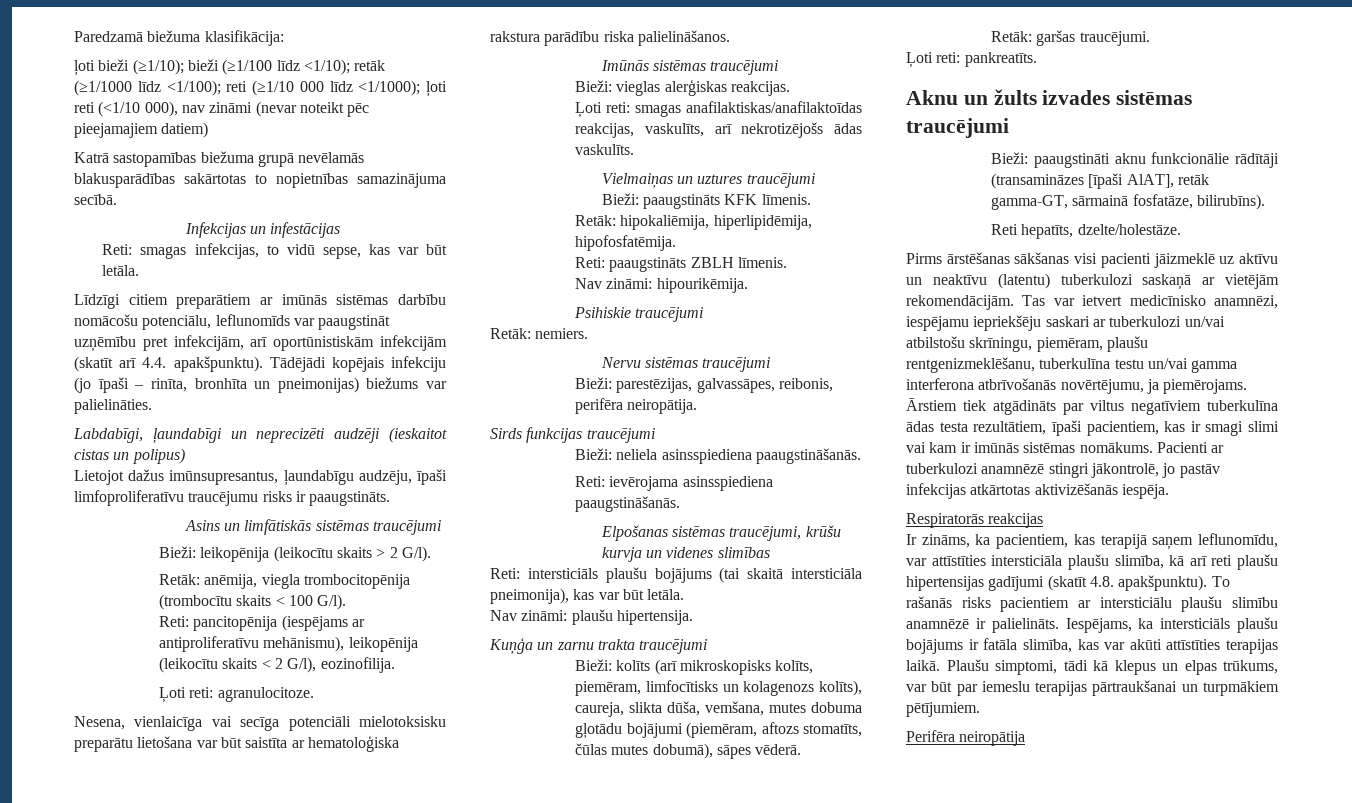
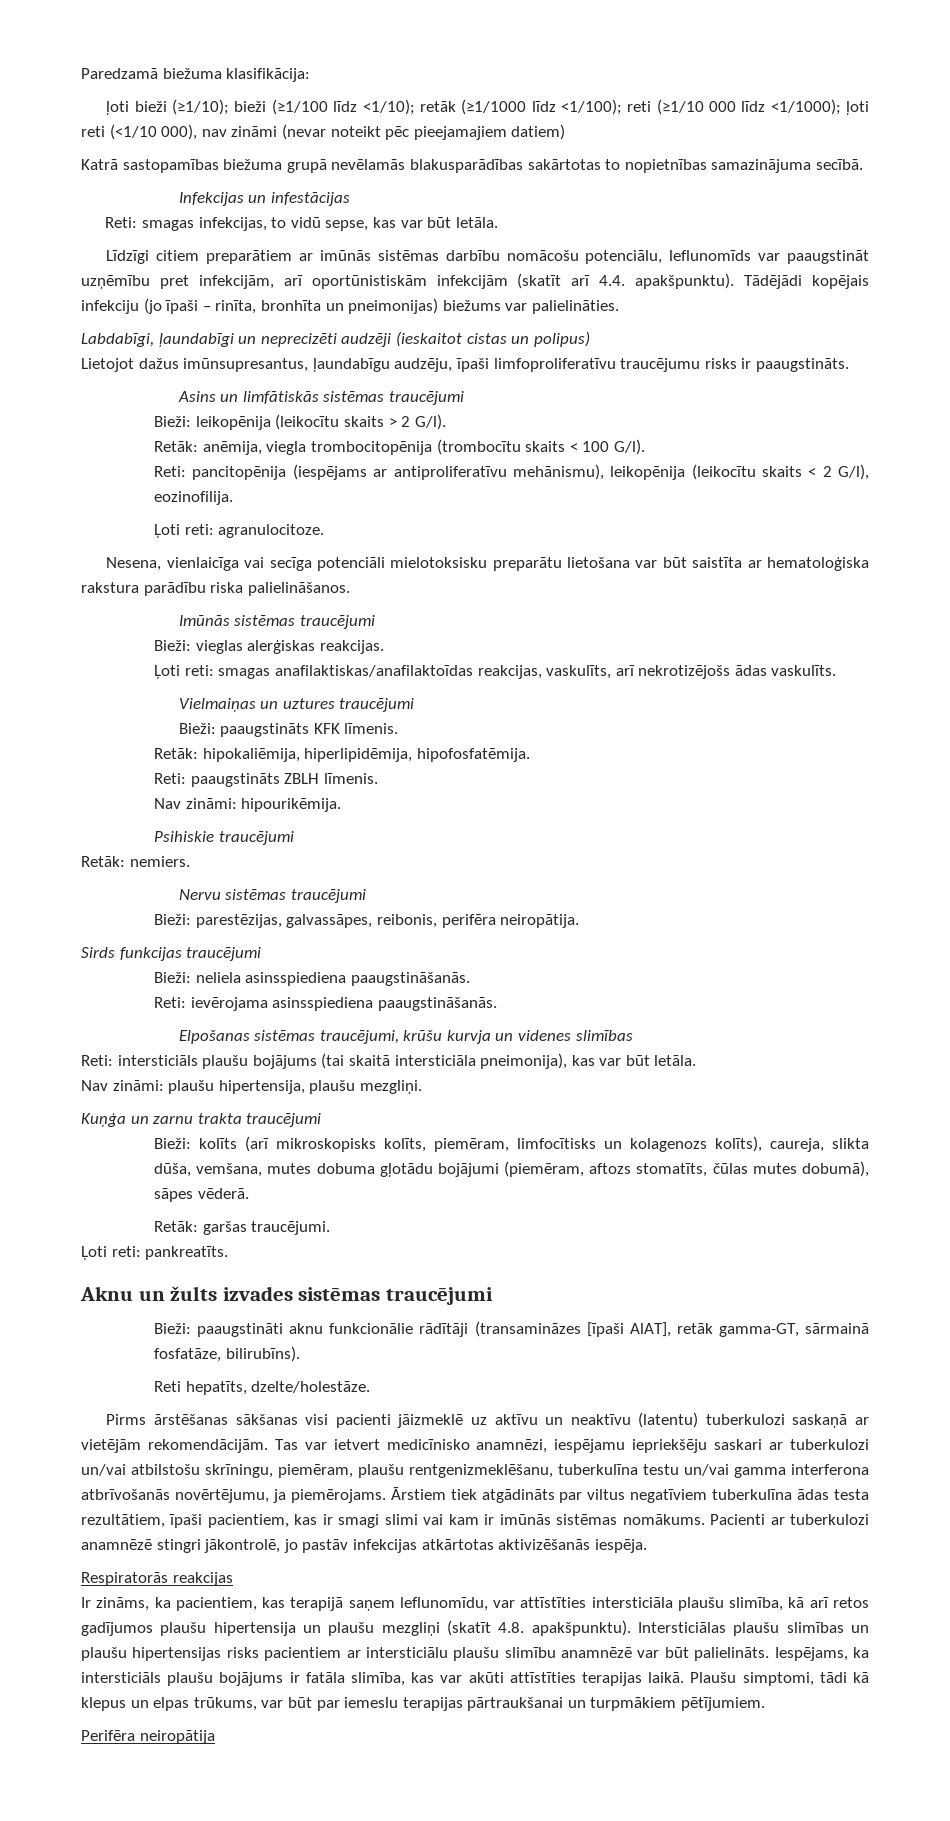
- Nav zināmi: plaušu hipertensija.
+ Nav zināmi: plaušu hipertensija, plaušu mezgliņi.
- Ir zināms, ka pacientiem, kas terapijā saņem leflunomīdu, var attīstīties intersticiāla plaušu slimība, kā arī reti plaušu hipertensijas gadījumi (skatīt 4.8. apakšpunktu). To rašanās risks pacientiem ar intersticiālu plaušu slimību anamnēzē ir palielināts.
+ Ir zināms, ka pacientiem, kas terapijā saņem leflunomīdu, var attīstīties intersticiāla plaušu slimība, kā arī retos gadījumos plaušu hipertensija un plaušu mezgliņi (skatīt 4.8. apakšpunktu). Intersticiālas plaušu slimības un plaušu hipertensijas risks pacientiem ar intersticiālu plaušu slimību anamnēzē var būt palielināts.

